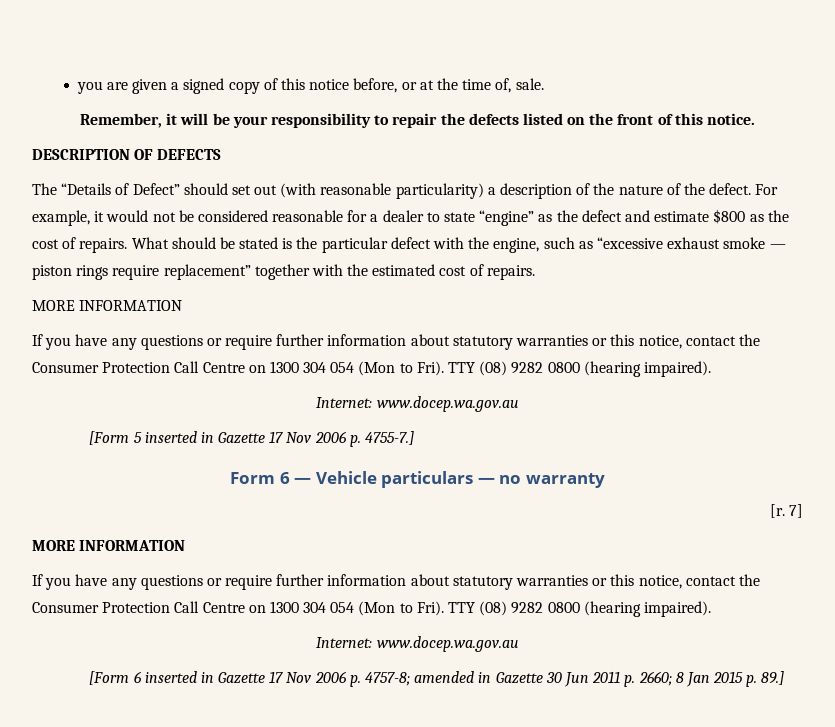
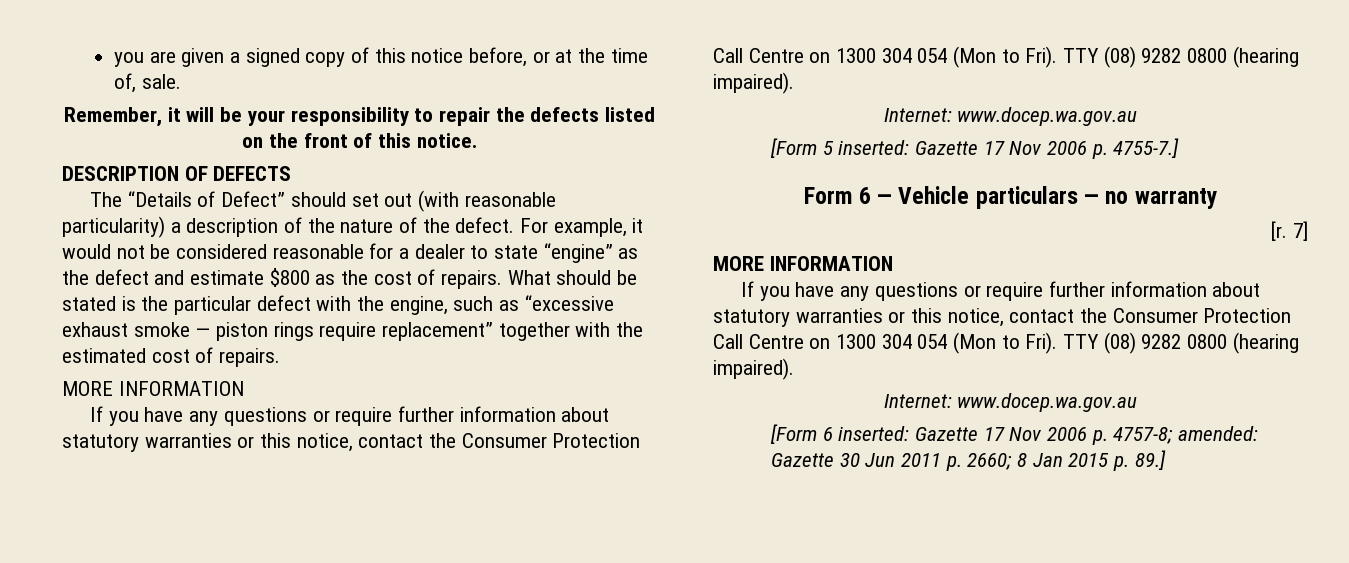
- [Form 5 inserted in Gazette 17 Nov 2006 p. 4755-7.]
+ [Form 5 inserted: Gazette 17 Nov 2006 p. 4755-7.]
- [Form 6 inserted in Gazette 17 Nov 2006 p. 4757-8; amended in Gazette 30 Jun 2011 p. 2660; 8 Jan 2015 p. 89.]
+ [Form 6 inserted: Gazette 17 Nov 2006 p. 4757-8; amended: Gazette 30 Jun 2011 p. 2660; 8 Jan 2015 p. 89.]

